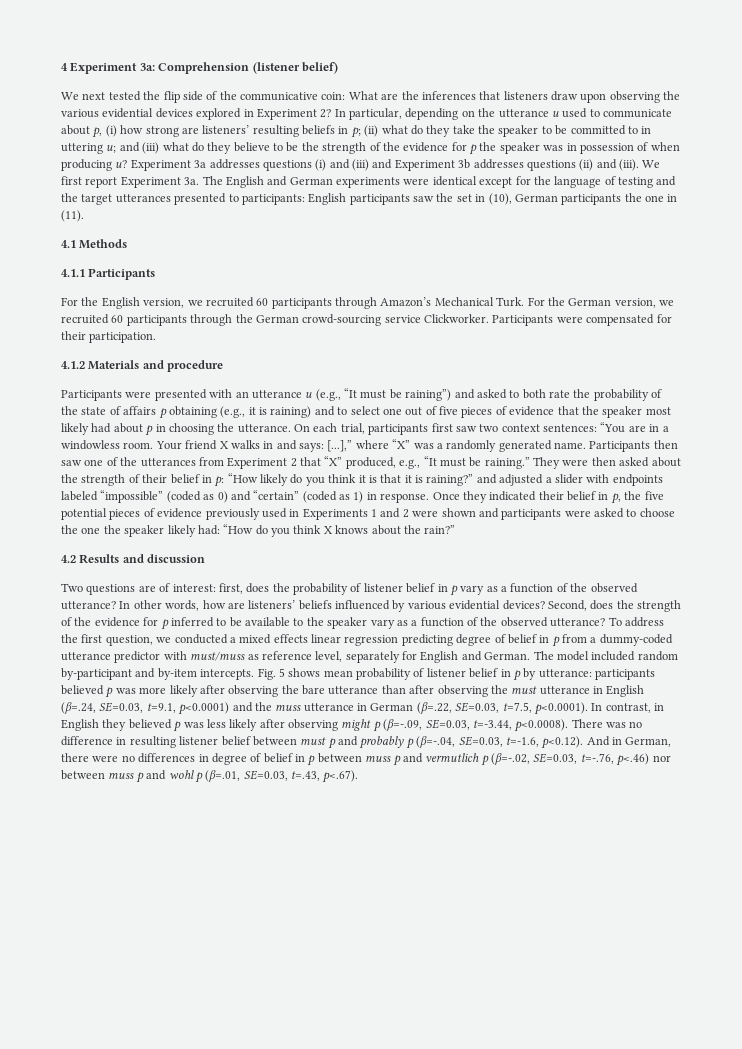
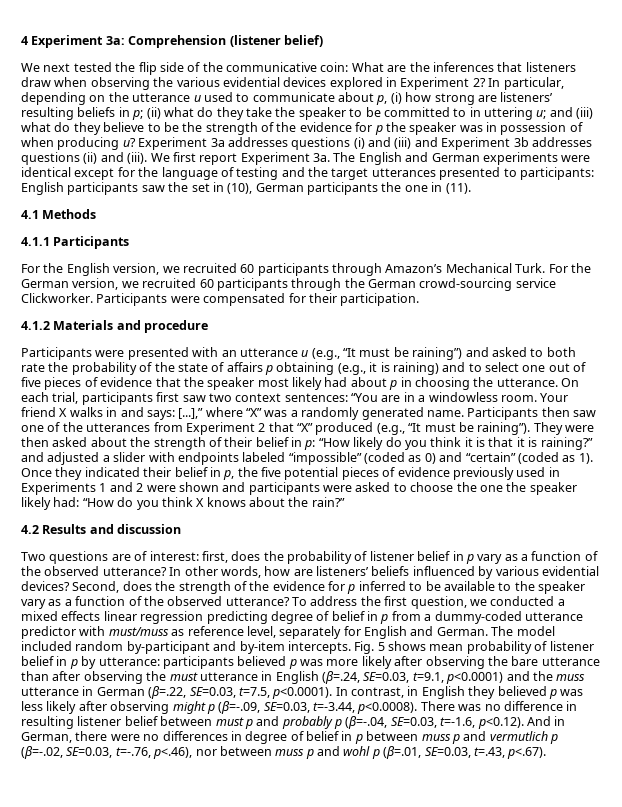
- We next tested the flip side of the communicative coin: What are the inferences that listeners draw upon observing the various evidential devices explored in Experiment 2?
+ We next tested the flip side of the communicative coin: What are the inferences that listeners draw when observing the various evidential devices explored in Experiment 2?
- Participants then saw one of the utterances from Experiment 2 that “X” produced, e.g., “It must be raining.”
+ Participants then saw one of the utterances from Experiment 2 that “X” produced (e.g., “It must be raining”).
- They were then asked about the strength of their belief in p: “How likely do you think it is that it is raining?” and adjusted a slider with endpoints labeled “impossible” (coded as 0) and “certain” (coded as 1) in response.
+ They were then asked about the strength of their belief in p: “How likely do you think it is that it is raining?” and adjusted a slider with endpoints labeled “impossible” (coded as 0) and “certain” (coded as 1).
- participants believed p was more likely after observing the bare utterance than after observing the must utterance in English (β=.24, SE=0.03, t=9.1, p<0.0001) and the muss utterance in German (β=.22, SE=0.03, t=7.5, p<0.0001). In contrast, in English they believed p was less likely after observing might p (β=-.09, SE=0.03, t=-3.44, p<0.0008). There was no difference in resulting listener belief between must p and probably p (β=-.04, SE=0.03, t=-1.6, p<0.12). And in German, there were no differences in degree of belief in p between muss p and vermutlich p (β=-.02, SE=0.03, t=-.76, p<.46) nor between muss p and wohl p (β=.01, SE=0.03, t=.43, p<.67).
+ participants believed p was more likely after observing the bare utterance than after observing the must utterance in English (β=.24, SE=0.03, t=9.1, p<0.0001) and the muss utterance in German (β=.22, SE=0.03, t=7.5, p<0.0001). In contrast, in English they believed p was less likely after observing might p (β=-.09, SE=0.03, t=-3.44, p<0.0008). There was no difference in resulting listener belief between must p and probably p (β=-.04, SE=0.03, t=-1.6, p<0.12). And in German, there were no differences in degree of belief in p between muss p and vermutlich p (β=-.02, SE=0.03, t=-.76, p<.46), nor between muss p and wohl p (β=.01, SE=0.03, t=.43, p<.67).

